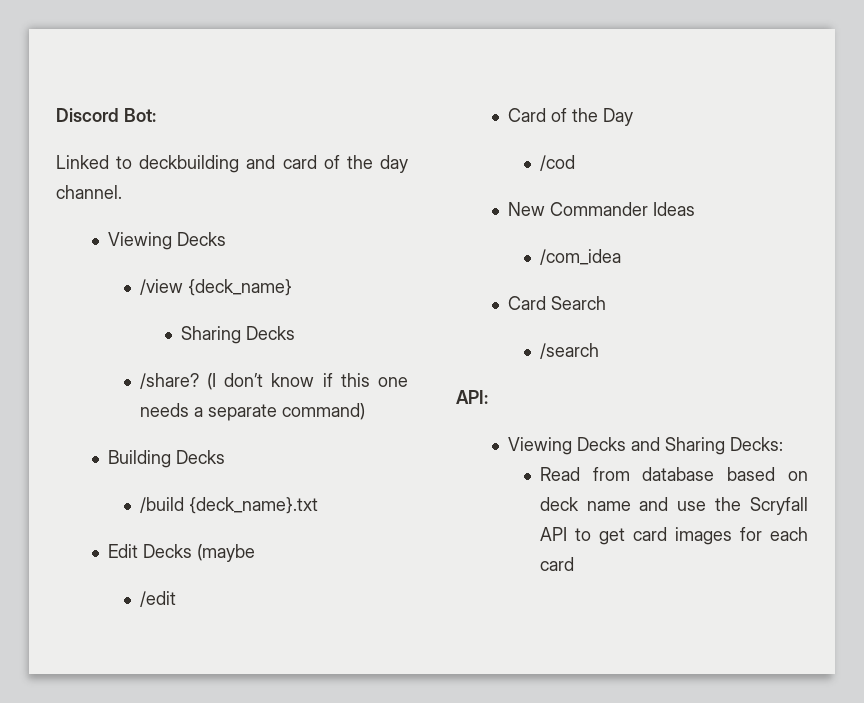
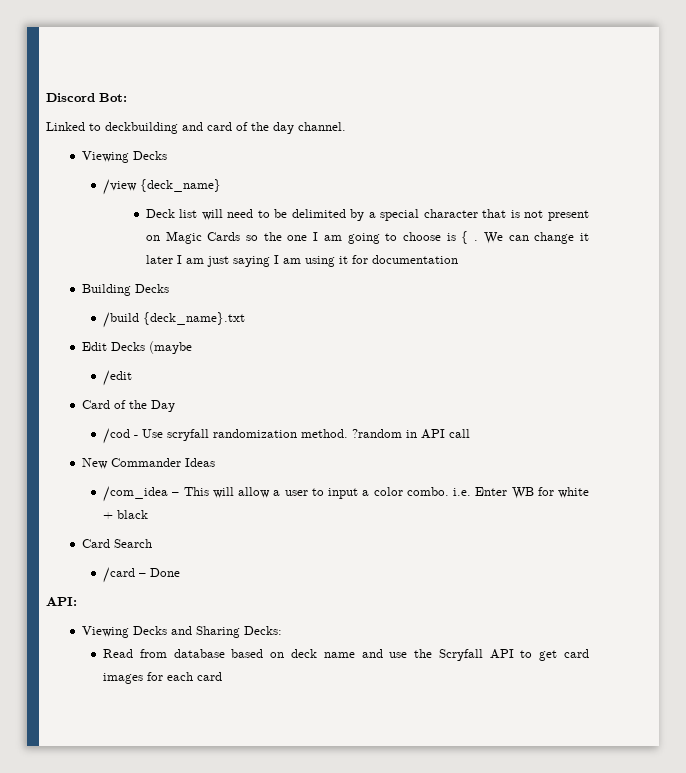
- Sharing Decks
- /share? (I don’t know if this one needs a separate command)
+ Deck list will need to be delimited by a special character that is not present on Magic Cards so the one I am going to choose is { . We can change it later I am just saying I am using it for documentation
- /cod
+ /cod - Use scryfall randomization method. ?random in API call
  New Commander Ideas
- /com_idea
+ /com_idea – This will allow a user to input a color combo. i.e. Enter WB for white + black
- /search
+ /card – Done

